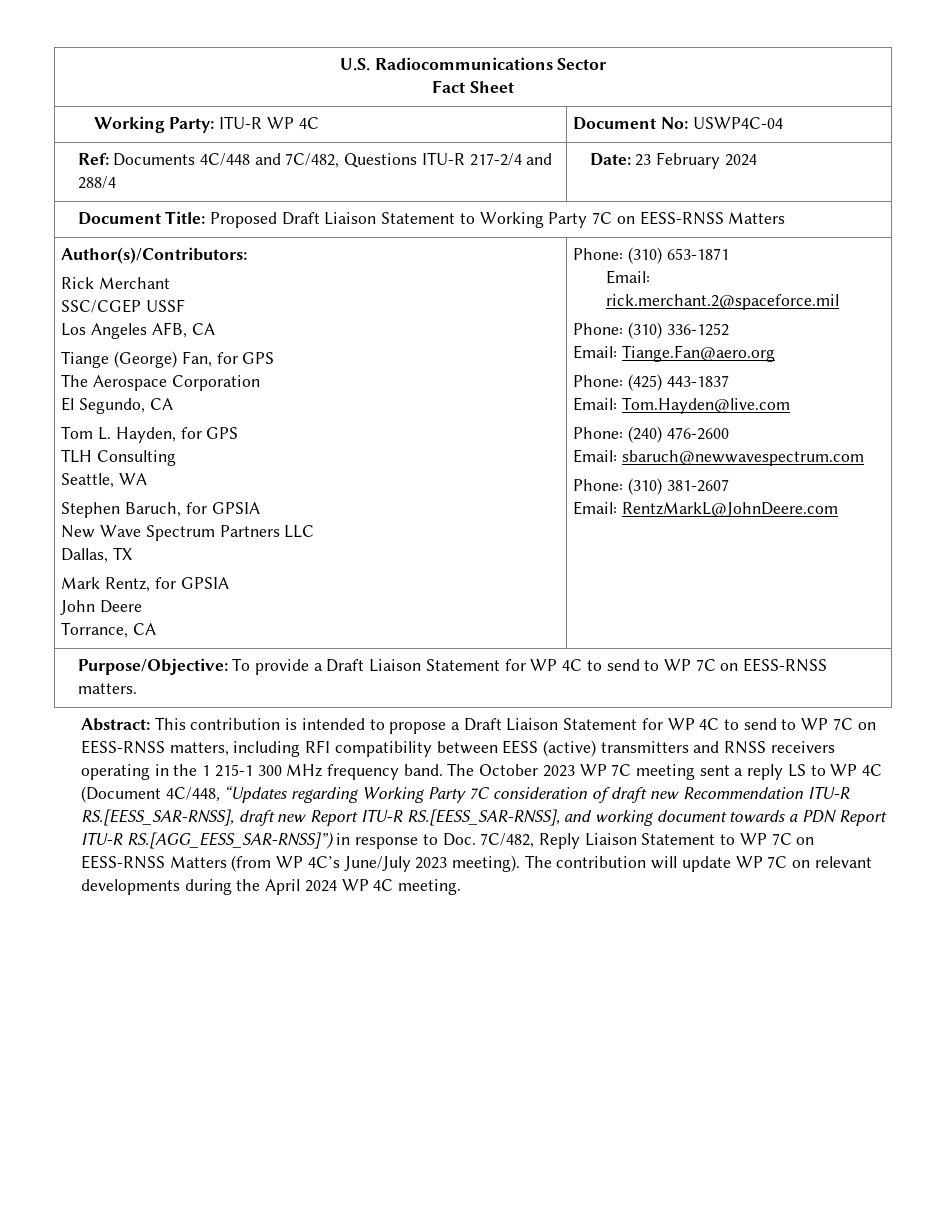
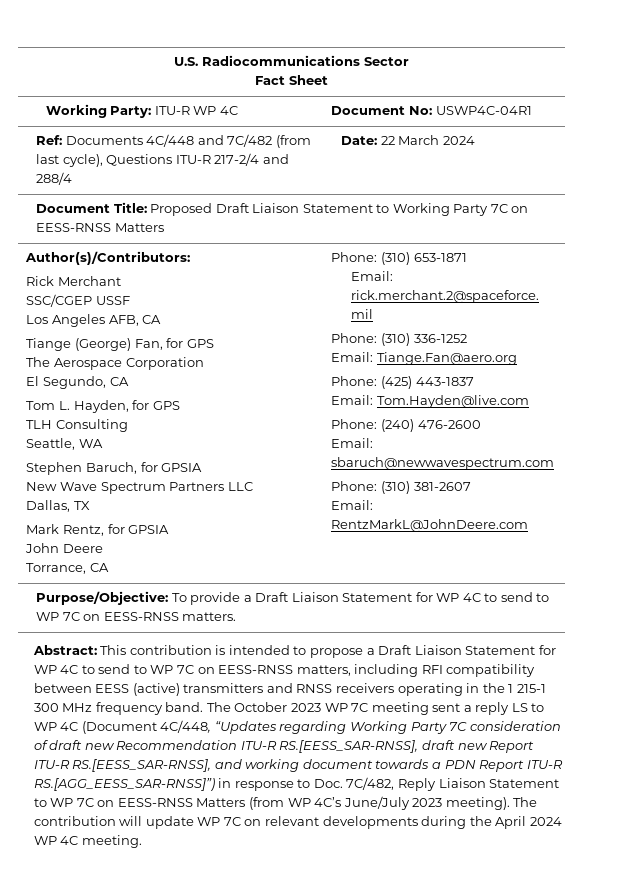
- Working Party: ITU-R WP 4C | Document No: USWP4C-04
+ Working Party: ITU-R WP 4C | Document No: USWP4C-04R1
- Ref: Documents 4C/448 and 7C/482, Questions ITU-R 217-2/4 and 288/4 | Date: 23 February 2024
+ Ref: Documents 4C/448 and 7C/482 (from last cycle), Questions ITU-R 217-2/4 and 288/4 | Date: 22 March 2024

